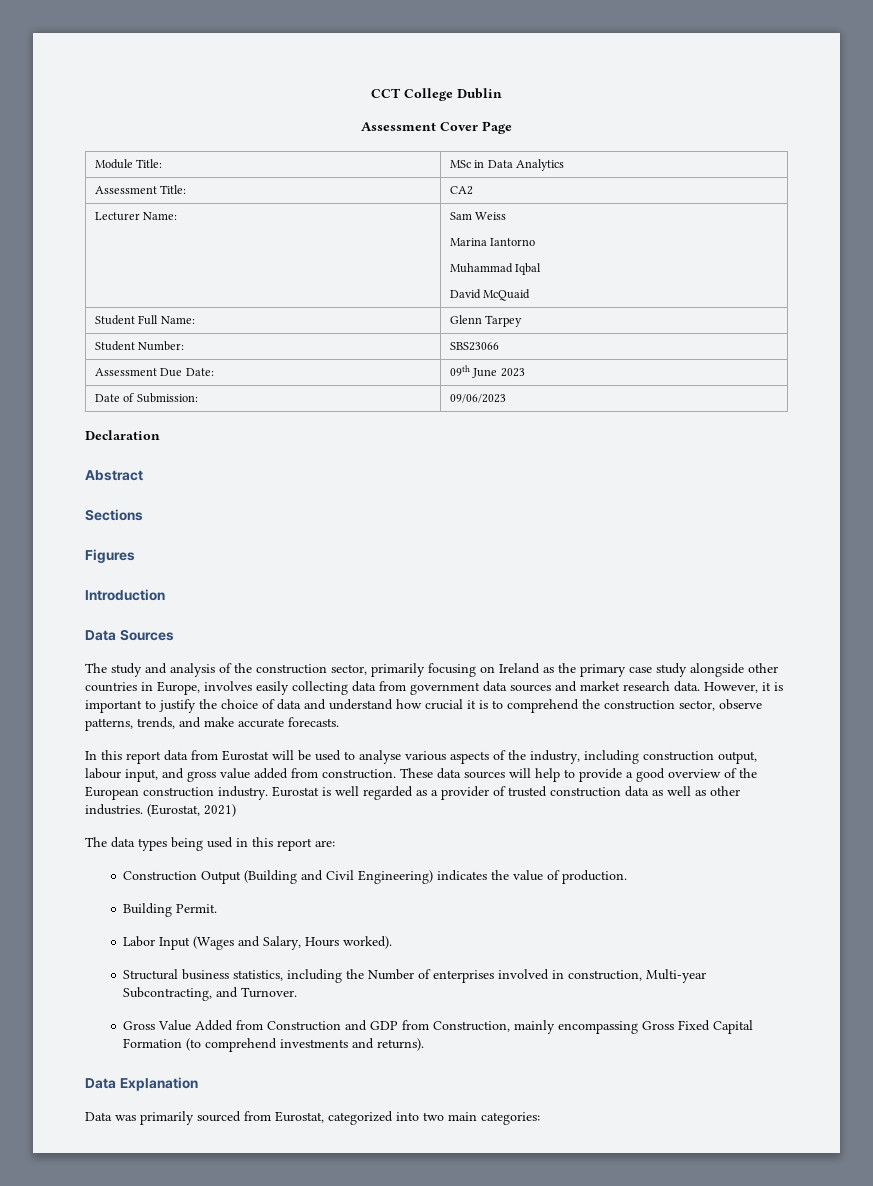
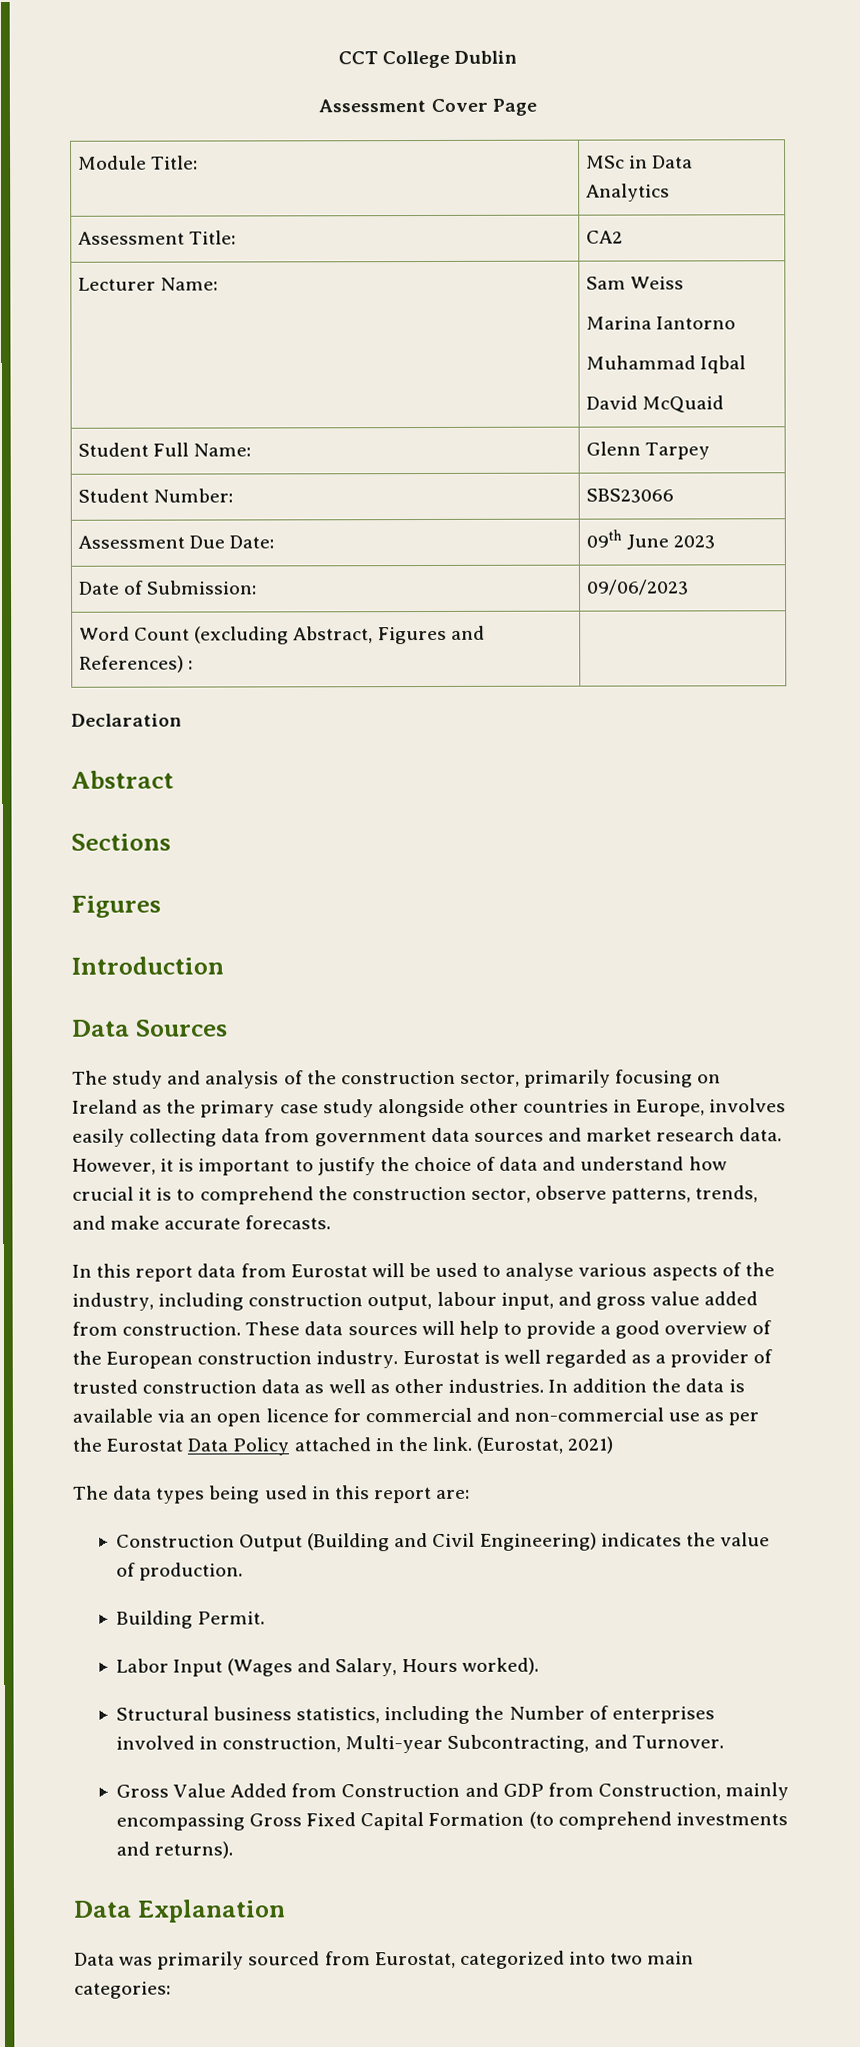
+ Word Count (excluding Abstract, Figures and References) : |
+ In addition the data is available via an open licence for commercial and non-commercial use as per the Eurostat Data Policy attached in the link.

